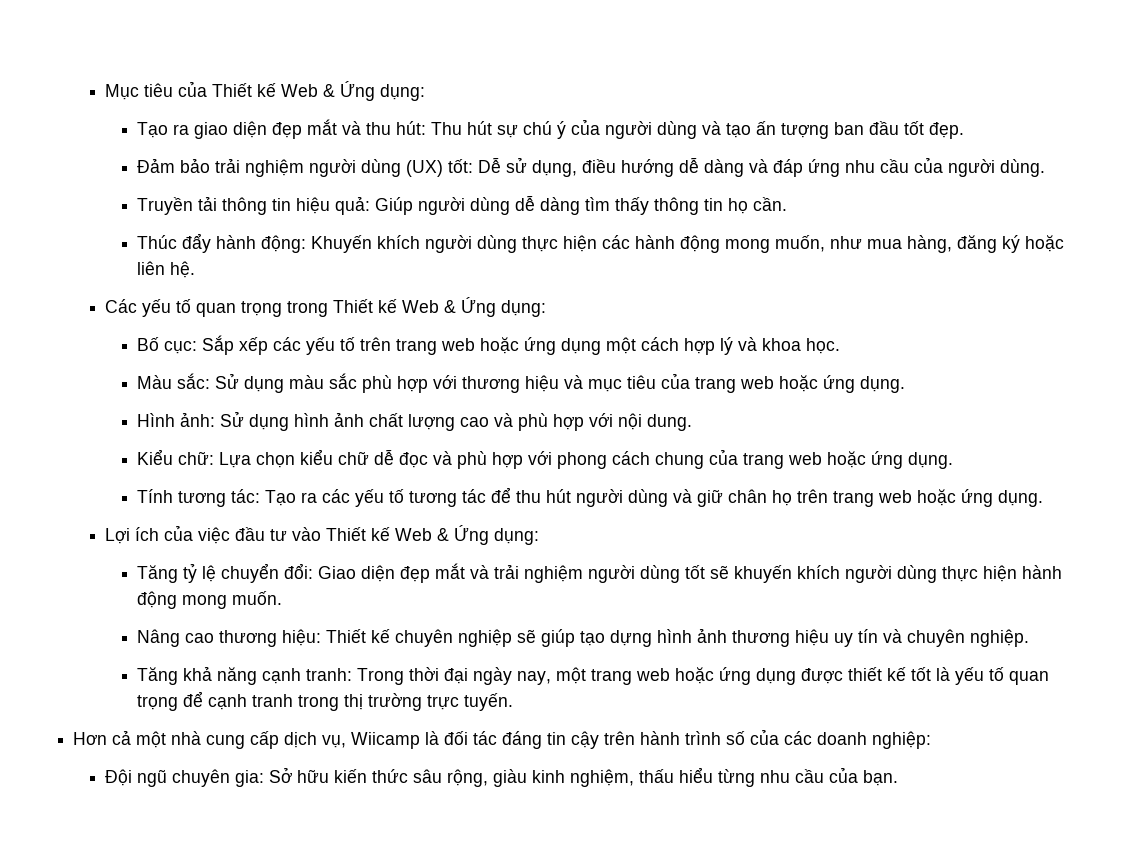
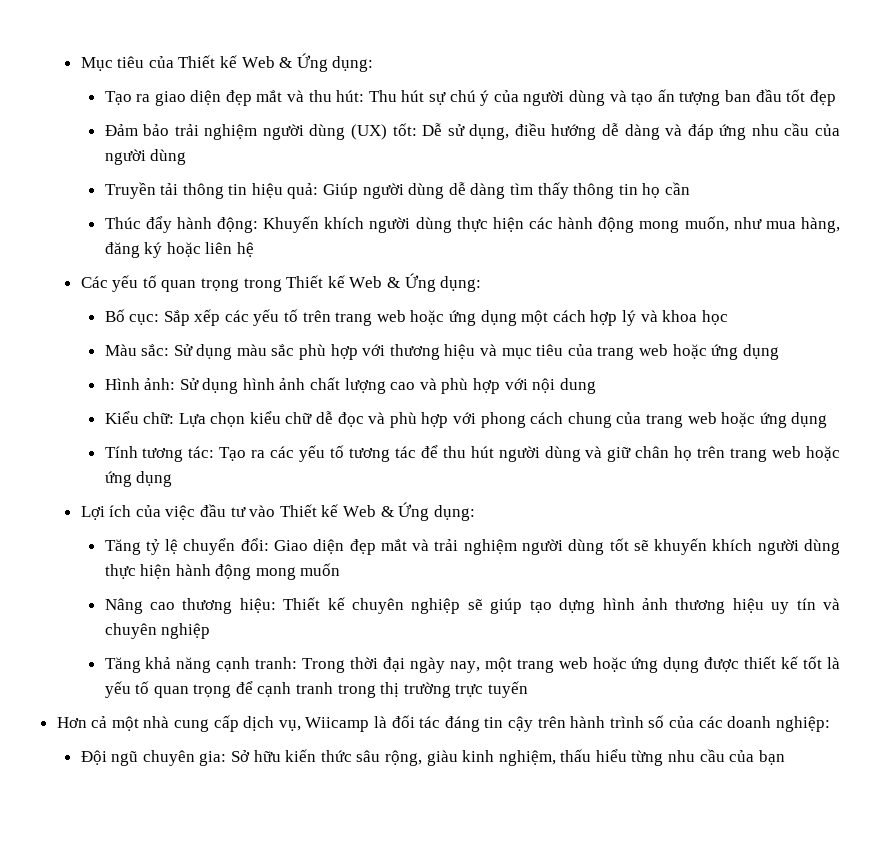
- Tạo ra giao diện đẹp mắt và thu hút: Thu hút sự chú ý của người dùng và tạo ấn tượng ban đầu tốt đẹp.
+ Tạo ra giao diện đẹp mắt và thu hút: Thu hút sự chú ý của người dùng và tạo ấn tượng ban đầu tốt đẹp
- Đảm bảo trải nghiệm người dùng (UX) tốt: Dễ sử dụng, điều hướng dễ dàng và đáp ứng nhu cầu của người dùng.
+ Đảm bảo trải nghiệm người dùng (UX) tốt: Dễ sử dụng, điều hướng dễ dàng và đáp ứng nhu cầu của người dùng
- Truyền tải thông tin hiệu quả: Giúp người dùng dễ dàng tìm thấy thông tin họ cần.
+ Truyền tải thông tin hiệu quả: Giúp người dùng dễ dàng tìm thấy thông tin họ cần
- Thúc đẩy hành động: Khuyến khích người dùng thực hiện các hành động mong muốn, như mua hàng, đăng ký hoặc liên hệ.
+ Thúc đẩy hành động: Khuyến khích người dùng thực hiện các hành động mong muốn, như mua hàng, đăng ký hoặc liên hệ
- Bố cục: Sắp xếp các yếu tố trên trang web hoặc ứng dụng một cách hợp lý và khoa học.
+ Bố cục: Sắp xếp các yếu tố trên trang web hoặc ứng dụng một cách hợp lý và khoa học
- Màu sắc: Sử dụng màu sắc phù hợp với thương hiệu và mục tiêu của trang web hoặc ứng dụng.
+ Màu sắc: Sử dụng màu sắc phù hợp với thương hiệu và mục tiêu của trang web hoặc ứng dụng
- Hình ảnh: Sử dụng hình ảnh chất lượng cao và phù hợp với nội dung.
+ Hình ảnh: Sử dụng hình ảnh chất lượng cao và phù hợp với nội dung
- Kiểu chữ: Lựa chọn kiểu chữ dễ đọc và phù hợp với phong cách chung của trang web hoặc ứng dụng.
+ Kiểu chữ: Lựa chọn kiểu chữ dễ đọc và phù hợp với phong cách chung của trang web hoặc ứng dụng
- Tính tương tác: Tạo ra các yếu tố tương tác để thu hút người dùng và giữ chân họ trên trang web hoặc ứng dụng.
+ Tính tương tác: Tạo ra các yếu tố tương tác để thu hút người dùng và giữ chân họ trên trang web hoặc ứng dụng
- Tăng tỷ lệ chuyển đổi: Giao diện đẹp mắt và trải nghiệm người dùng tốt sẽ khuyến khích người dùng thực hiện hành động mong muốn.
+ Tăng tỷ lệ chuyển đổi: Giao diện đẹp mắt và trải nghiệm người dùng tốt sẽ khuyến khích người dùng thực hiện hành động mong muốn
- Nâng cao thương hiệu: Thiết kế chuyên nghiệp sẽ giúp tạo dựng hình ảnh thương hiệu uy tín và chuyên nghiệp.
+ Nâng cao thương hiệu: Thiết kế chuyên nghiệp sẽ giúp tạo dựng hình ảnh thương hiệu uy tín và chuyên nghiệp
- Tăng khả năng cạnh tranh: Trong thời đại ngày nay, một trang web hoặc ứng dụng được thiết kế tốt là yếu tố quan trọng để cạnh tranh trong thị trường trực tuyến.
+ Tăng khả năng cạnh tranh: Trong thời đại ngày nay, một trang web hoặc ứng dụng được thiết kế tốt là yếu tố quan trọng để cạnh tranh trong thị trường trực tuyến
- Đội ngũ chuyên gia: Sở hữu kiến thức sâu rộng, giàu kinh nghiệm, thấu hiểu từng nhu cầu của bạn.
+ Đội ngũ chuyên gia: Sở hữu kiến thức sâu rộng, giàu kinh nghiệm, thấu hiểu từng nhu cầu của bạn

